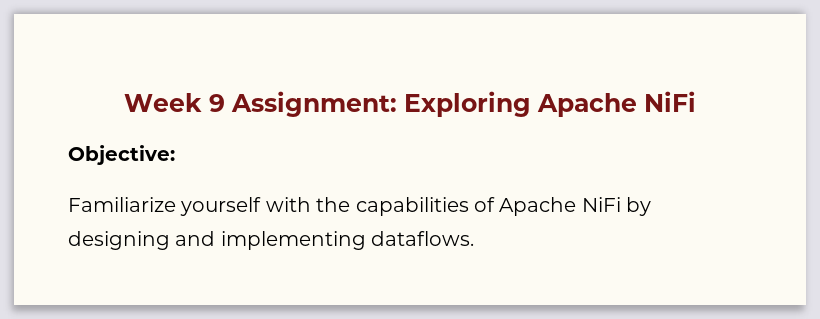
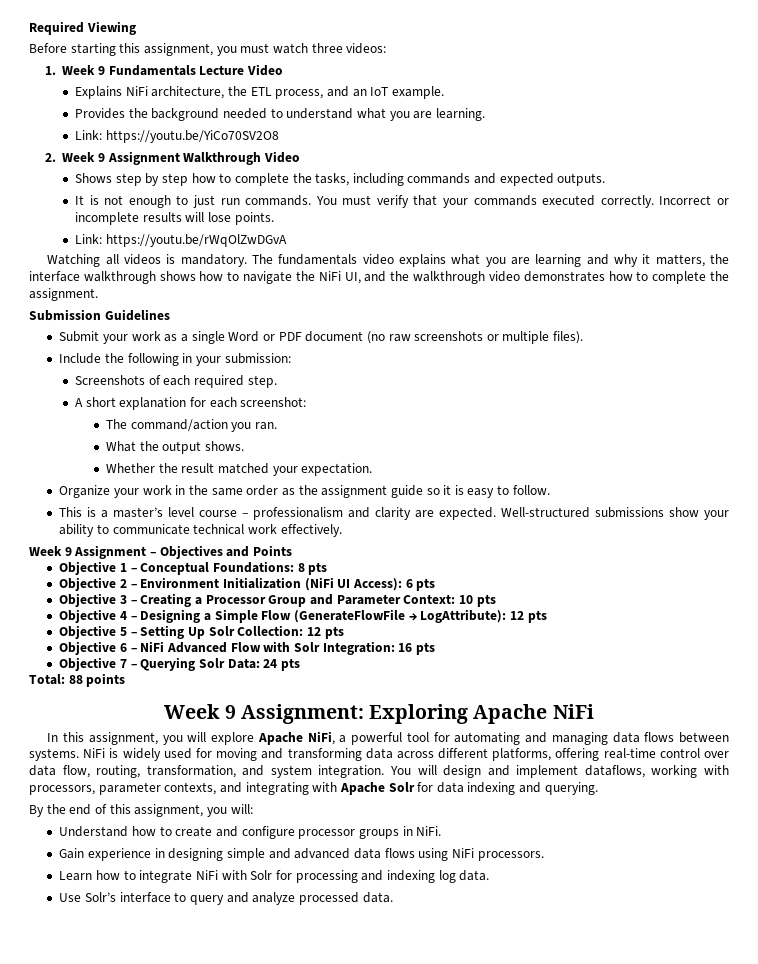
+ Required Viewing
+ Before starting this assignment, you must watch three videos:
+ 1. Week 9 Fundamentals Lecture Video
+ Explains NiFi architecture, the ETL process, and an IoT example.
+ Provides the background needed to understand what you are learning.
+ Link: https://youtu.be/YiCo70SV2O8
+ 2. Week 9 Assignment Walkthrough Video
+ Shows step by step how to complete the tasks, including commands and expected outputs.
+ It is not enough to just run commands. You must verify that your commands executed correctly. Incorrect or incomplete results will lose points.
+ Link: https://youtu.be/rWqOlZwDGvA
+ Watching all videos is mandatory. The fundamentals video explains what you are learning and why it matters, the interface walkthrough shows how to navigate the NiFi UI, and the walkthrough video demonstrates how to complete the assignment.
+ Submission Guidelines
+ Submit your work as a single Word or PDF document (no raw screenshots or multiple files).
+ Include the following in your submission:
+ Screenshots of each required step.
+ A short explanation for each screenshot:
+ The command/action you ran.
+ What the output shows.
+ Whether the result matched your expectation.
+ Organize your work in the same order as the assignment guide so it is easy to follow.
+ This is a master’s level course – professionalism and clarity are expected. Well-structured submissions show your ability to communicate technical work effectively.
+ Week 9 Assignment – Objectives and Points
+ Objective 1 – Conceptual Foundations: 8 pts
+ Objective 2 – Environment Initialization (NiFi UI Access): 6 pts
+ Objective 3 – Creating a Processor Group and Parameter Context: 10 pts
+ Objective 4 – Designing a Simple Flow (GenerateFlowFile → LogAttribute): 12 pts
+ Objective 5 – Setting Up Solr Collection: 12 pts
+ Objective 6 – NiFi Advanced Flow with Solr Integration: 16 pts
+ Objective 7 – Querying Solr Data: 24 pts
+ Total: 88 points
- Objective:
- Familiarize yourself with the capabilities of Apache NiFi by designing and implementing dataflows.
+ In this assignment, you will explore Apache NiFi, a powerful tool for automating and managing data flows between systems. NiFi is widely used for moving and transforming data across different platforms, offering real-time control over data flow, routing, transformation, and system integration. You will design and implement dataflows, working with processors, parameter contexts, and integrating with Apache Solr for data indexing and querying.
+ By the end of this assignment, you will:
+ Understand how to create and configure processor groups in NiFi.
+ Gain experience in designing simple and advanced data flows using NiFi processors.
+ Learn how to integrate NiFi with Solr for processing and indexing log data.
+ Use Solr’s interface to query and analyze processed data.

